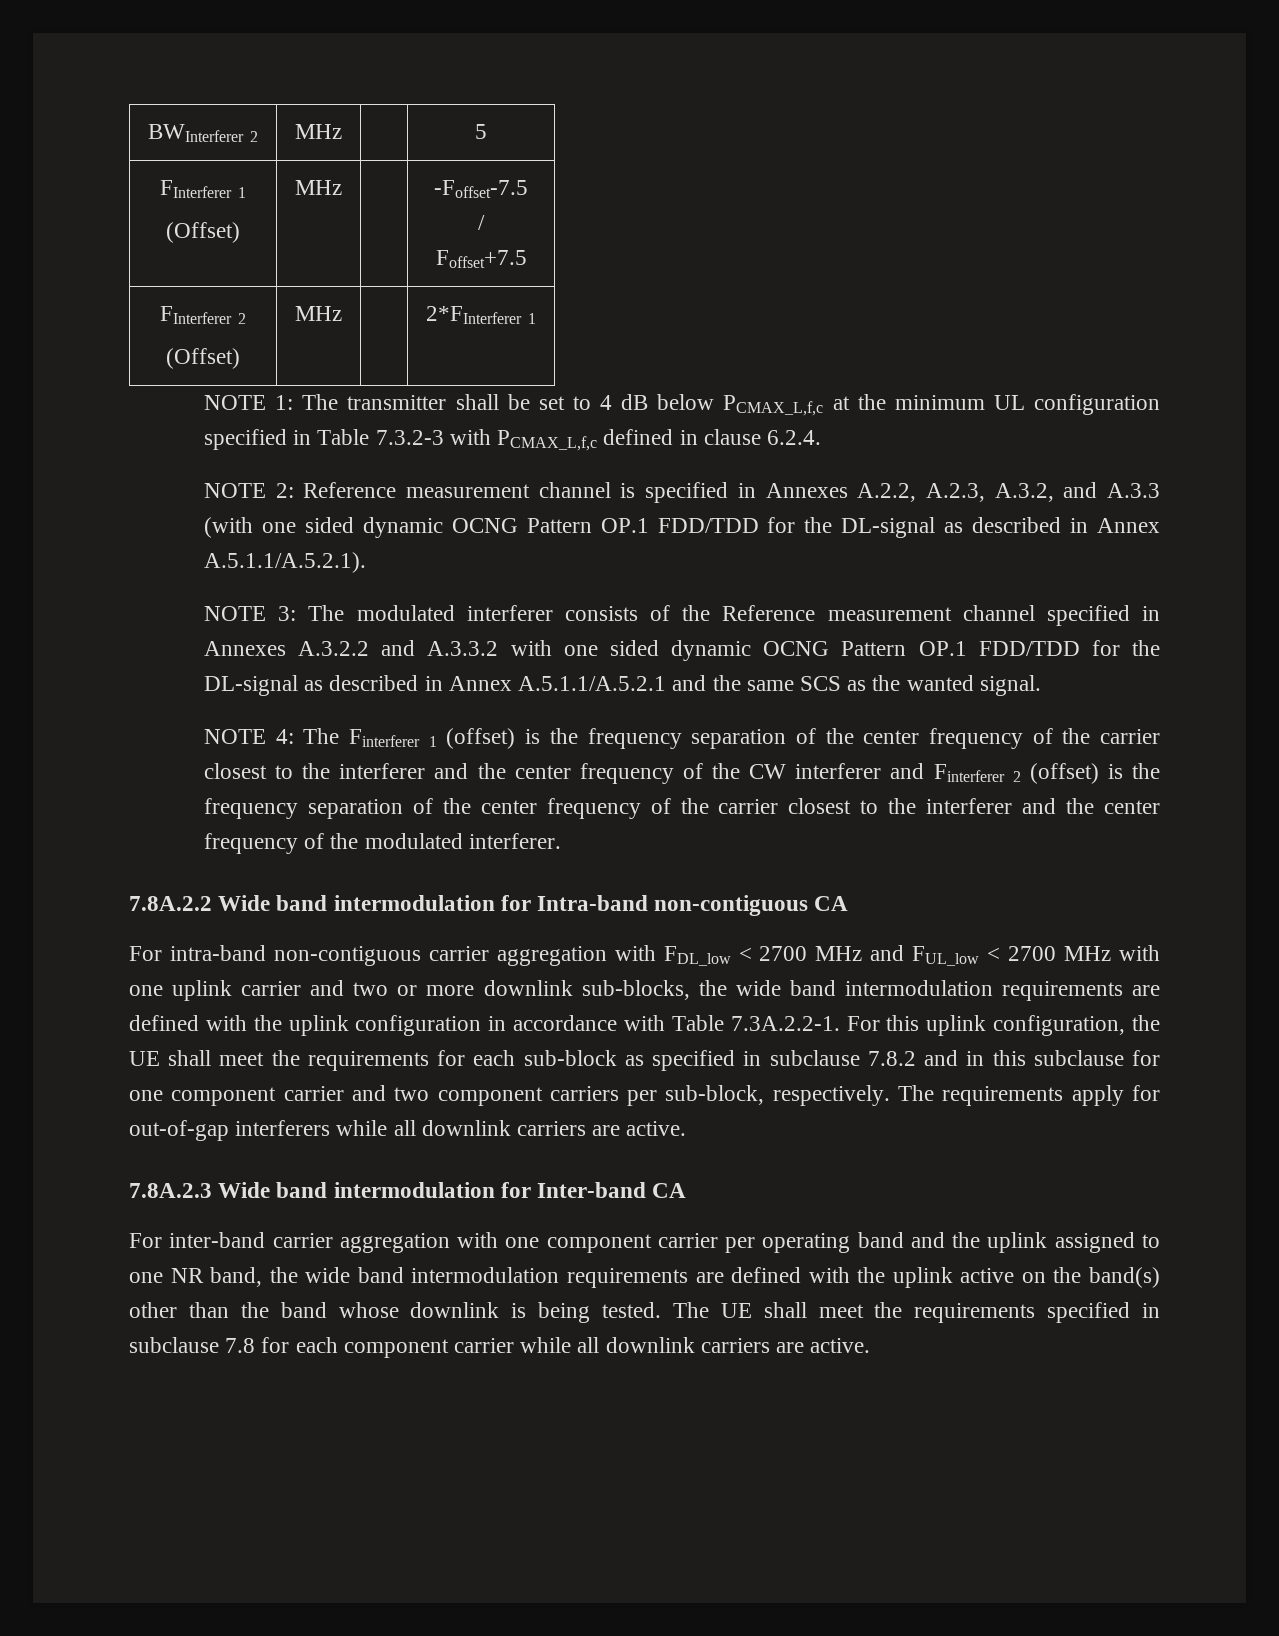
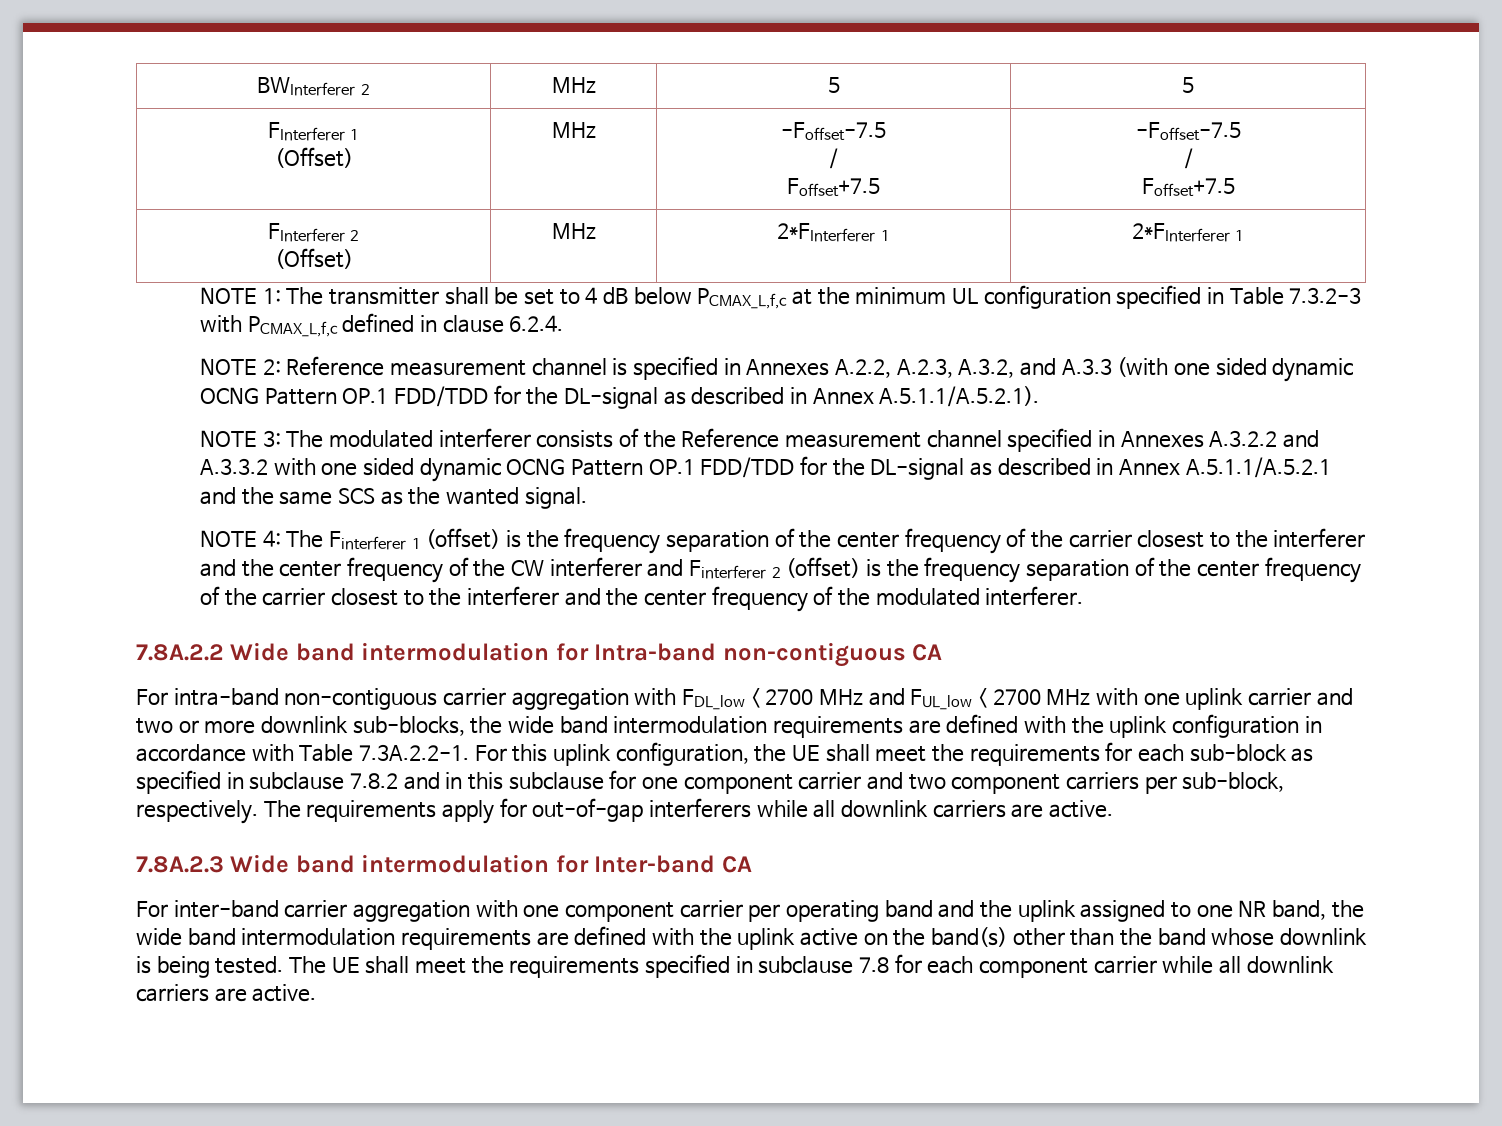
- BWInterferer 2 | MHz | | 5
+ BWInterferer 2 | MHz | 5 | 5
  FInterferer 1
- (Offset) | MHz | | -Foffset-7.5
+ (Offset) | MHz | -Foffset-7.5
+ /
+ Foffset+7.5 | -Foffset-7.5
  FInterferer 2
- (Offset) | MHz | | 2*FInterferer 1
+ (Offset) | MHz | 2*FInterferer 1 | 2*FInterferer 1

